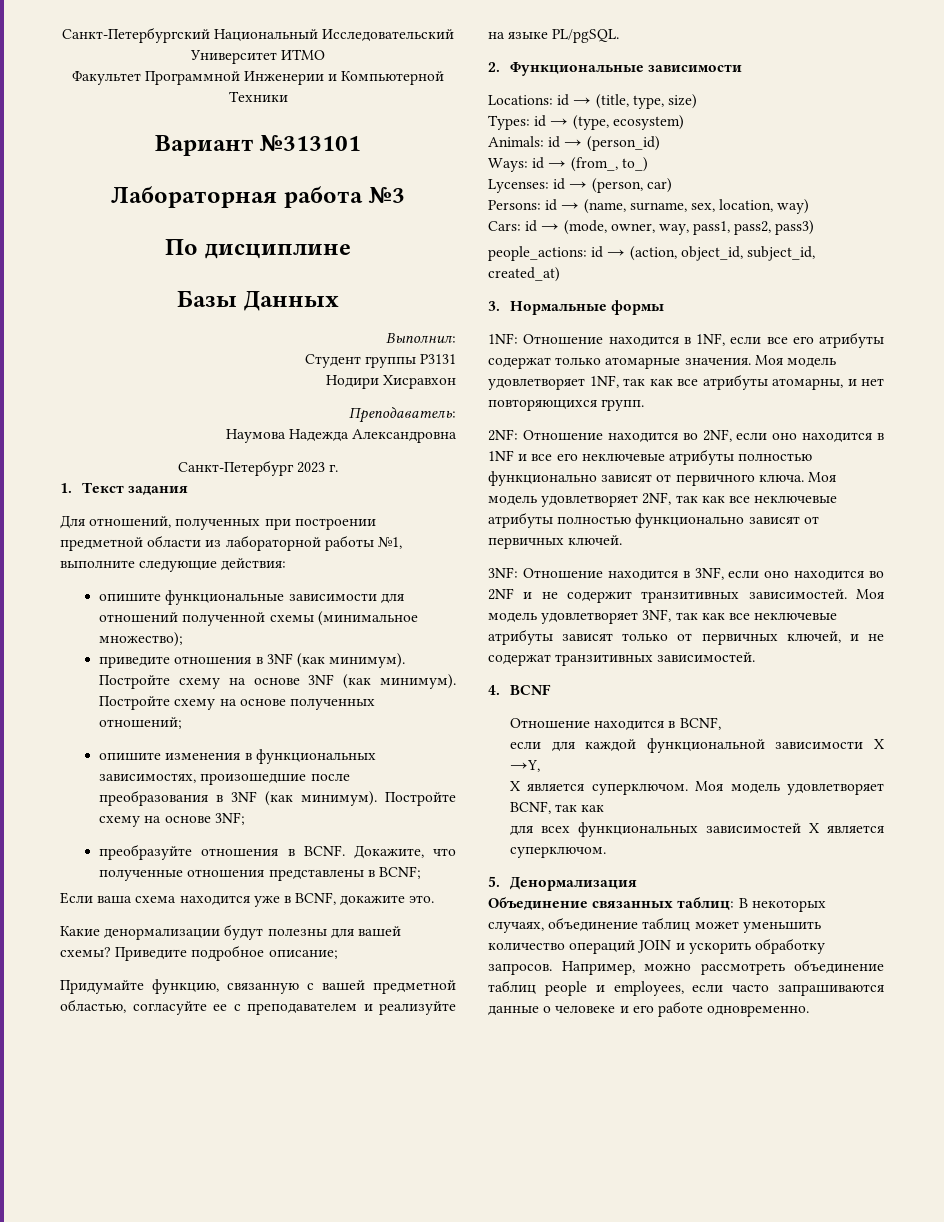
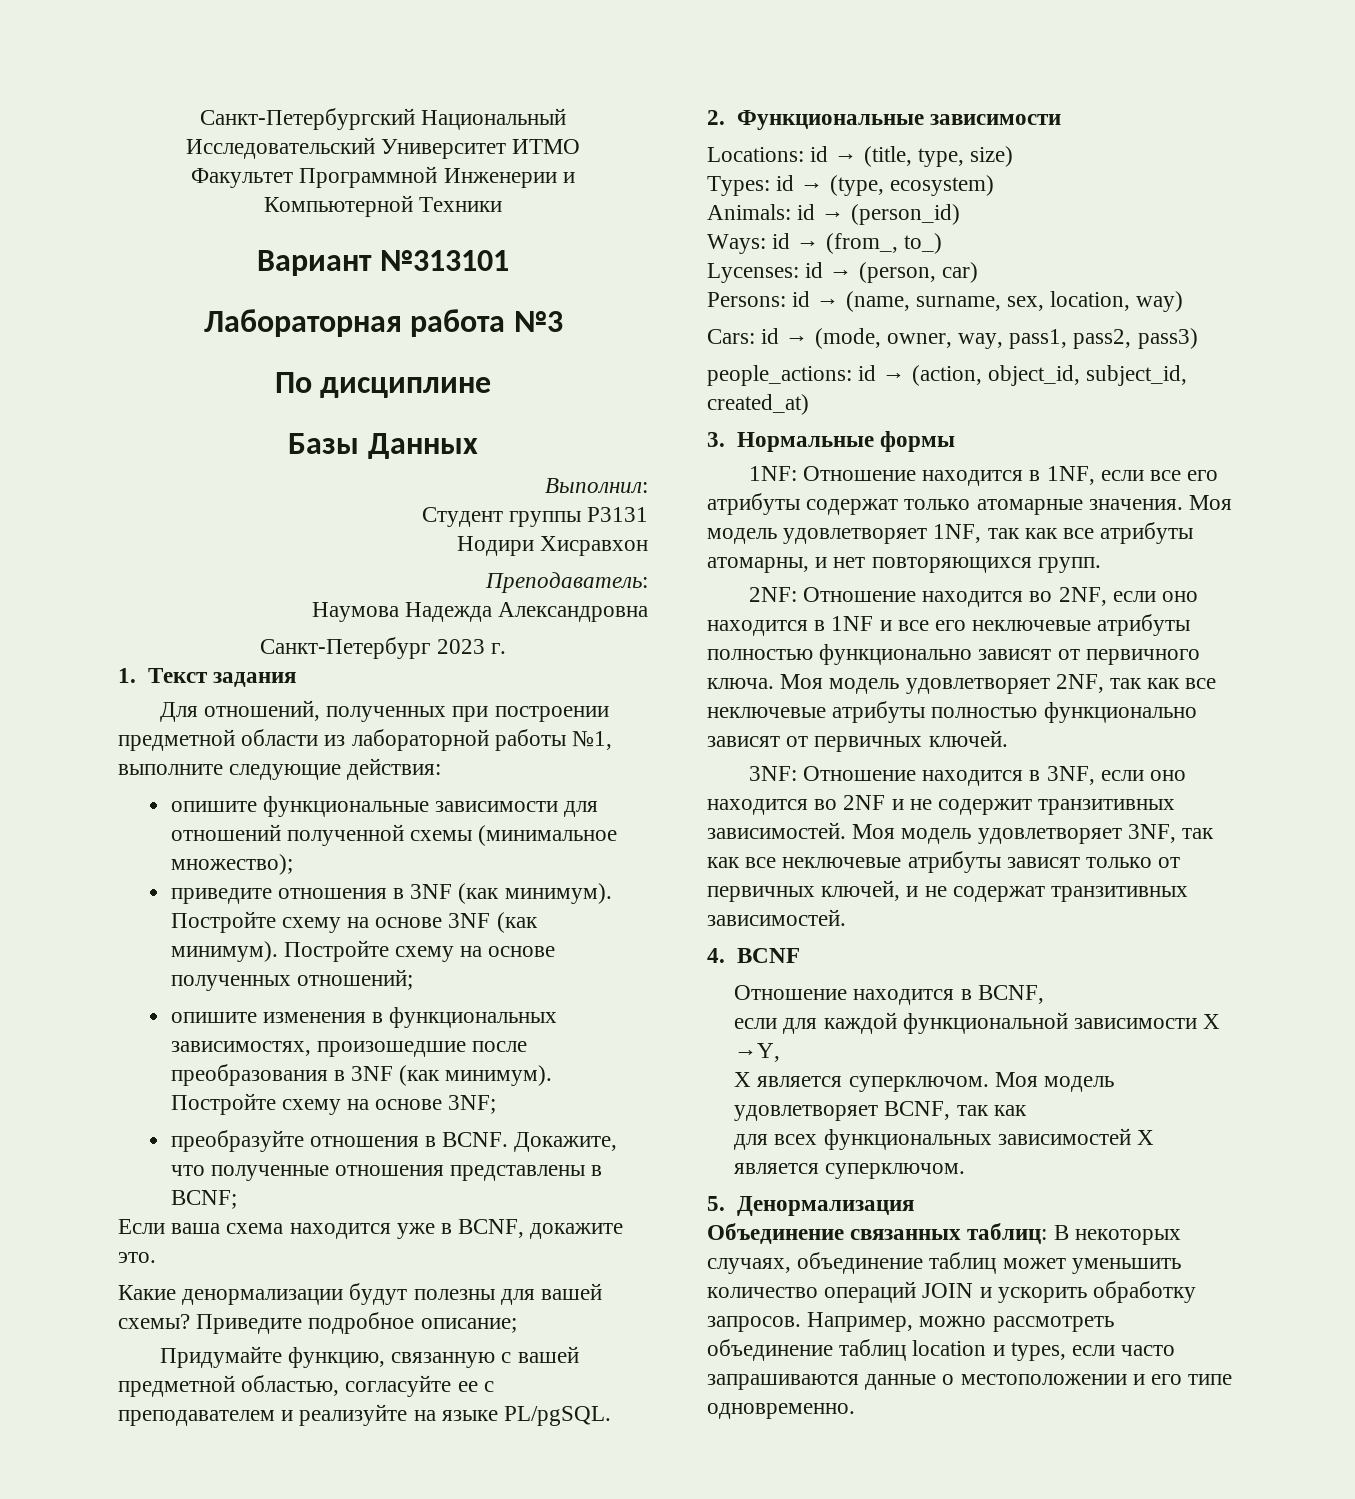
- Например, можно рассмотреть объединение таблиц people и employees, если часто запрашиваются данные о человеке и его работе одновременно.
+ Например, можно рассмотреть объединение таблиц location и types, если часто запрашиваются данные о местоположении и его типе одновременно.

